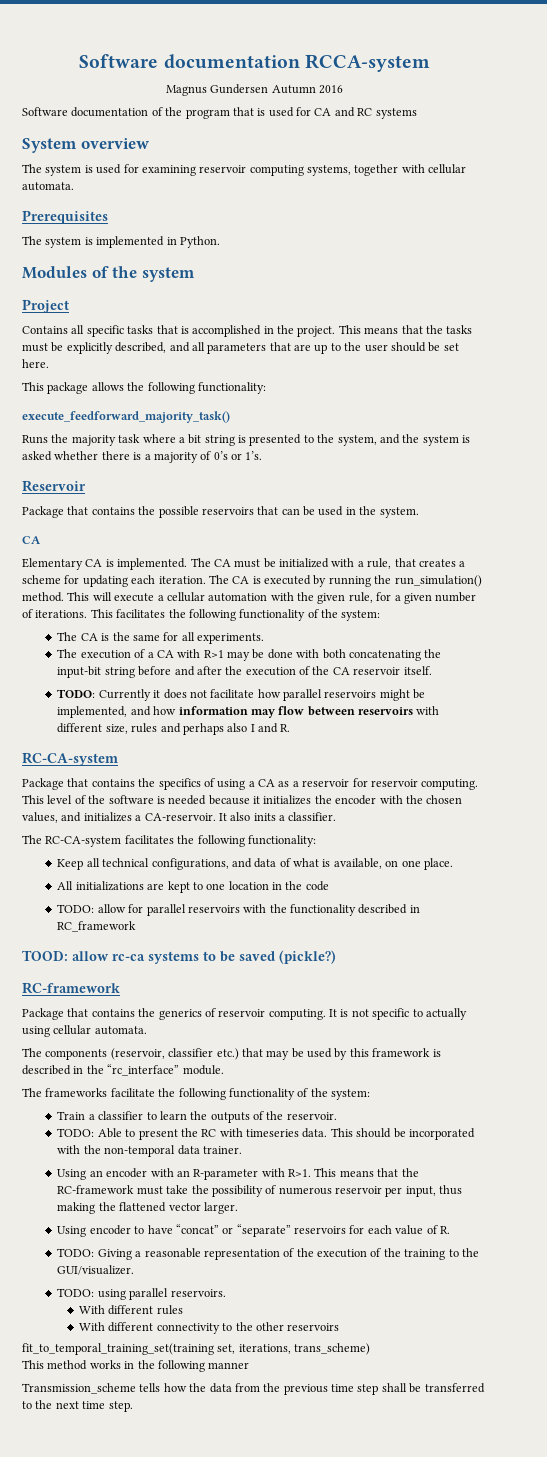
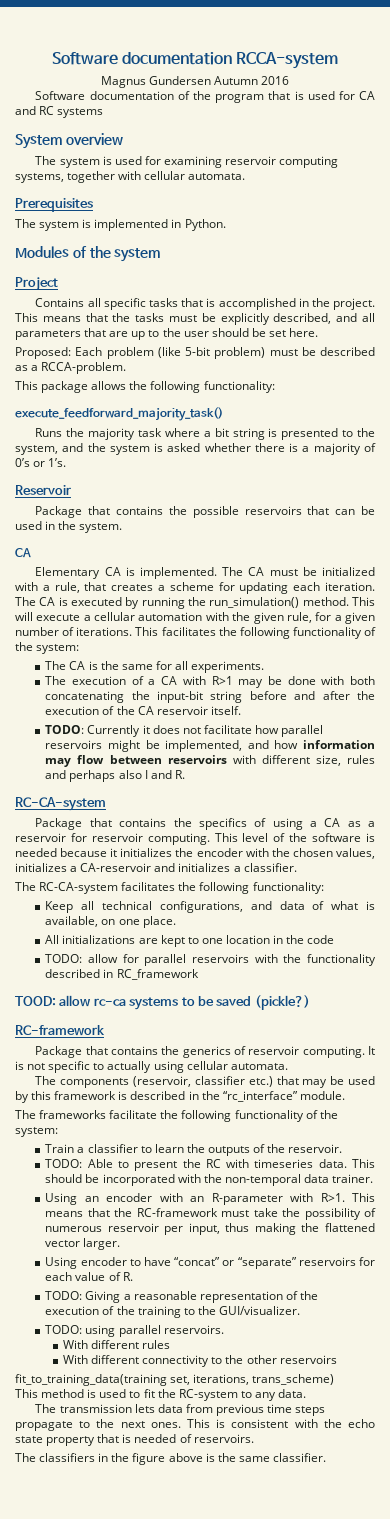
+ Proposed: Each problem (like 5-bit problem) must be described as a RCCA-problem.
- This level of the software is needed because it initializes the encoder with the chosen values, and initializes a CA-reservoir. It also inits a classifier.
+ This level of the software is needed because it initializes the encoder with the chosen values, initializes a CA-reservoir and initializes a classifier.
- fit_to_temporal_training_set(training set, iterations, trans_scheme)
+ fit_to_training_data(training set, iterations, trans_scheme)
- This method works in the following manner
- Transmission_scheme tells how the data from the previous time step shall be transferred to the next time step.
+ This method is used to fit the RC-system to any data.
+ The transmission lets data from previous time steps propagate to the next ones. This is consistent with the echo state property that is needed of reservoirs.
+ The classifiers in the figure above is the same classifier.

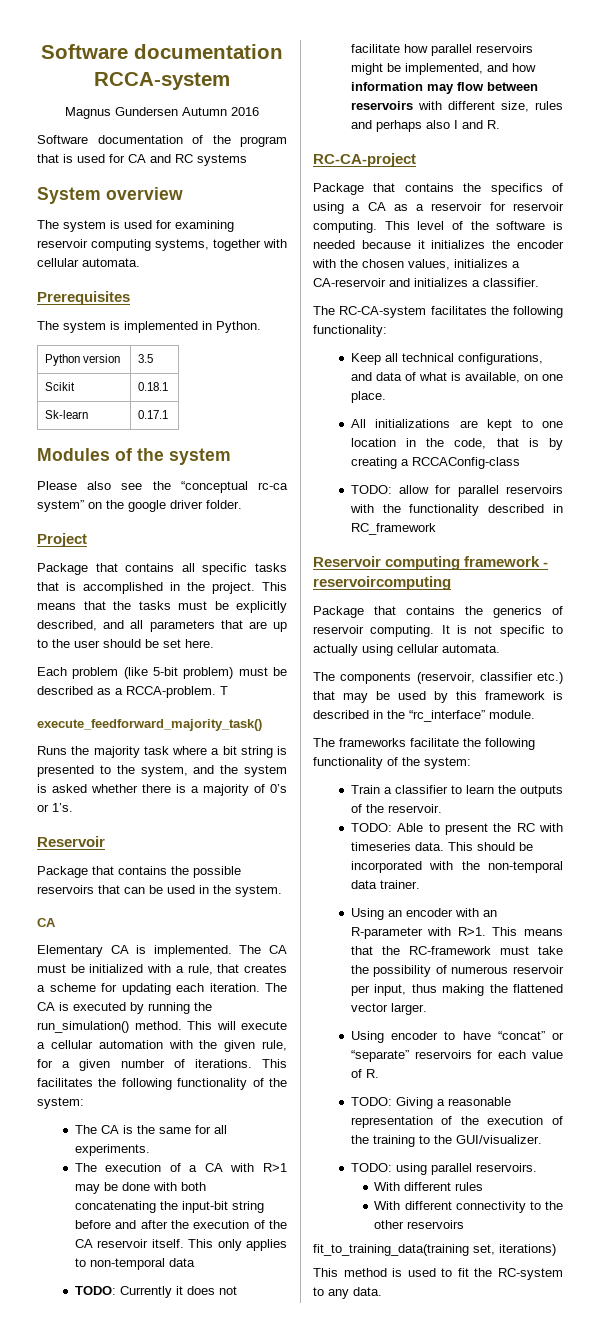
+ Python version | 3.5
+ Scikit | 0.18.1
+ Sk-learn | 0.17.1
  Modules of the system
+ Please also see the “conceptual rc-ca system” on the google driver folder.
  Project
- Contains all specific tasks that is accomplished in the project.
+ Package that contains all specific tasks that is accomplished in the project.
- Proposed: Each problem (like 5-bit problem) must be described as a RCCA-problem.
- This package allows the following functionality:
+ Each problem (like 5-bit problem) must be described as a RCCA-problem. T
+ This only applies to non-temporal data
  TODO: Currently it does not facilitate how parallel reservoirs might be implemented, and how information may flow between reservoirs with different size, rules and perhaps also I and R.
- RC-CA-system
+ RC-CA-project
- All initializations are kept to one location in the code
+ All initializations are kept to one location in the code, that is by creating a RCCAConfig-class
- TOOD: allow rc-ca systems to be saved (pickle?)
- RC-framework
+ Reservoir computing framework - reservoircomputing
- fit_to_training_data(training set, iterations, trans_scheme)
+ fit_to_training_data(training set, iterations)
- The transmission lets data from previous time steps propagate to the next ones. This is consistent with the echo state property that is needed of reservoirs.
- The classifiers in the figure above is the same classifier.

